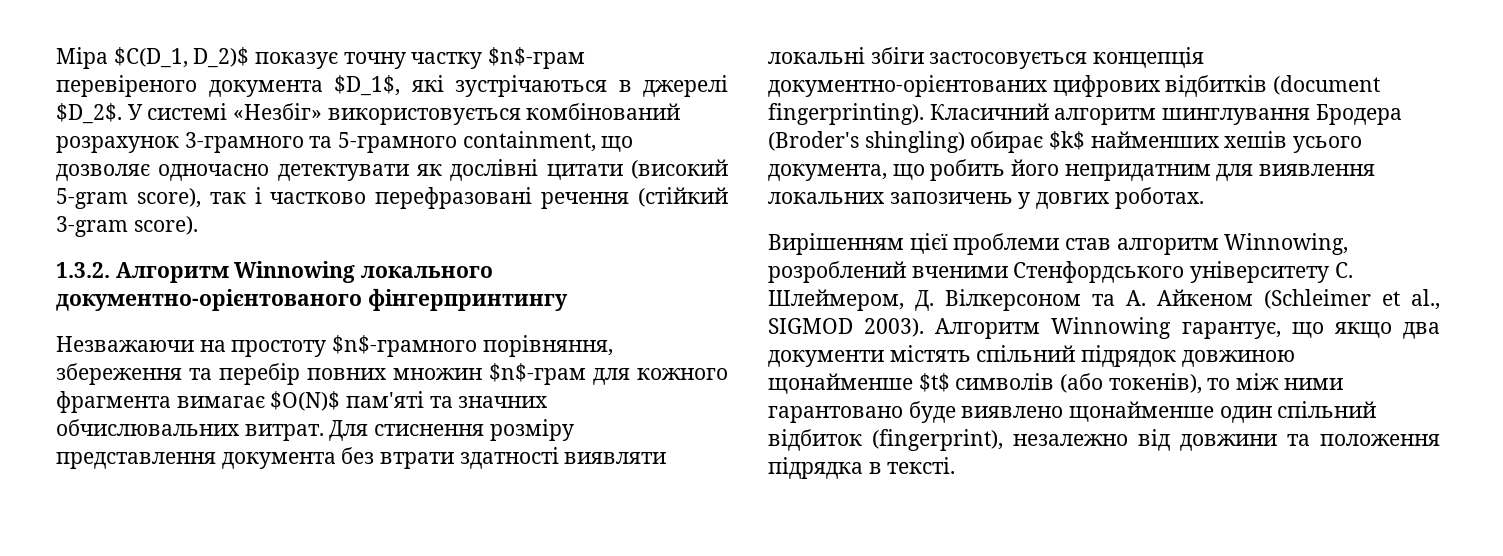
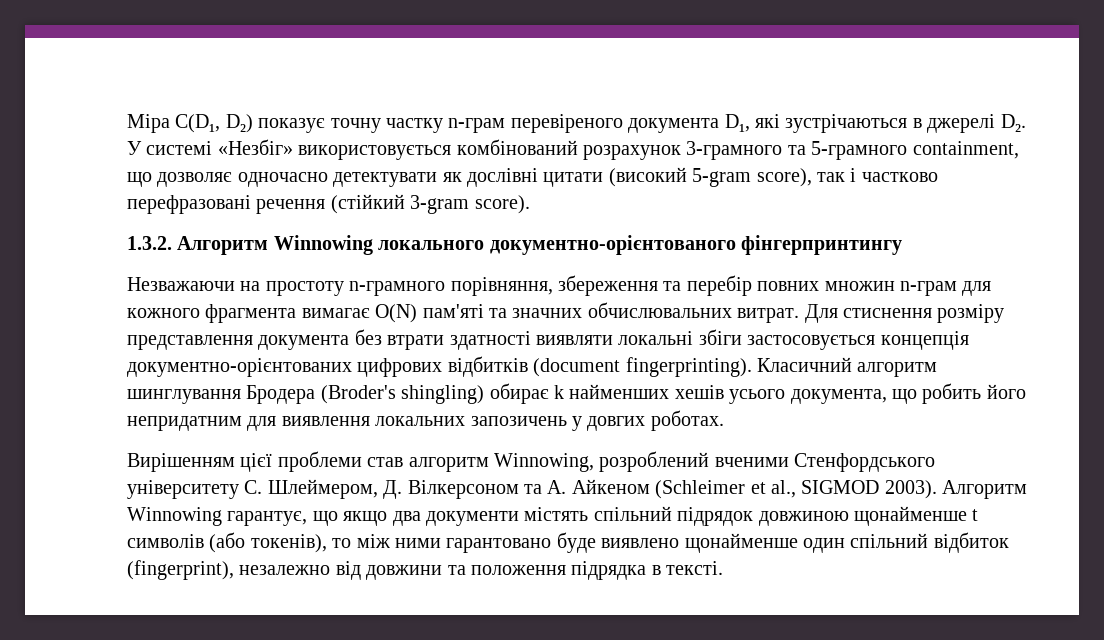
- Міра $C(D_1, D_2)$ показує точну частку $n$-грам перевіреного документа $D_1$, які зустрічаються в джерелі $D_2$. У системі «Незбіг» використовується комбінований розрахунок 3-грамного та 5-грамного containment, що дозволяє одночасно детектувати як дослівні цитати (високий 5-gram score), так і частково перефразовані речення (стійкий 3-gram score).
+ Міра C(D₁, D₂) показує точну частку n-грам перевіреного документа D₁, які зустрічаються в джерелі D₂. У системі «Незбіг» використовується комбінований розрахунок 3-грамного та 5-грамного containment, що дозволяє одночасно детектувати як дослівні цитати (високий 5-gram score), так і частково перефразовані речення (стійкий 3-gram score).
- Незважаючи на простоту $n$-грамного порівняння, збереження та перебір повних множин $n$-грам для кожного фрагмента вимагає $O(N)$ пам'яті та значних обчислювальних витрат.
+ Незважаючи на простоту n-грамного порівняння, збереження та перебір повних множин n-грам для кожного фрагмента вимагає O(N) пам'яті та значних обчислювальних витрат.
- Класичний алгоритм шинглування Бродера (Broder's shingling) обирає $k$ найменших хешів усього документа, що робить його непридатним для виявлення локальних запозичень у довгих роботах.
+ Класичний алгоритм шинглування Бродера (Broder's shingling) обирає k найменших хешів усього документа, що робить його непридатним для виявлення локальних запозичень у довгих роботах.
- Алгоритм Winnowing гарантує, що якщо два документи містять спільний підрядок довжиною щонайменше $t$ символів (або токенів), то між ними гарантовано буде виявлено щонайменше один спільний відбиток (fingerprint), незалежно від довжини та положення підрядка в тексті.
+ Алгоритм Winnowing гарантує, що якщо два документи містять спільний підрядок довжиною щонайменше t символів (або токенів), то між ними гарантовано буде виявлено щонайменше один спільний відбиток (fingerprint), незалежно від довжини та положення підрядка в тексті.

